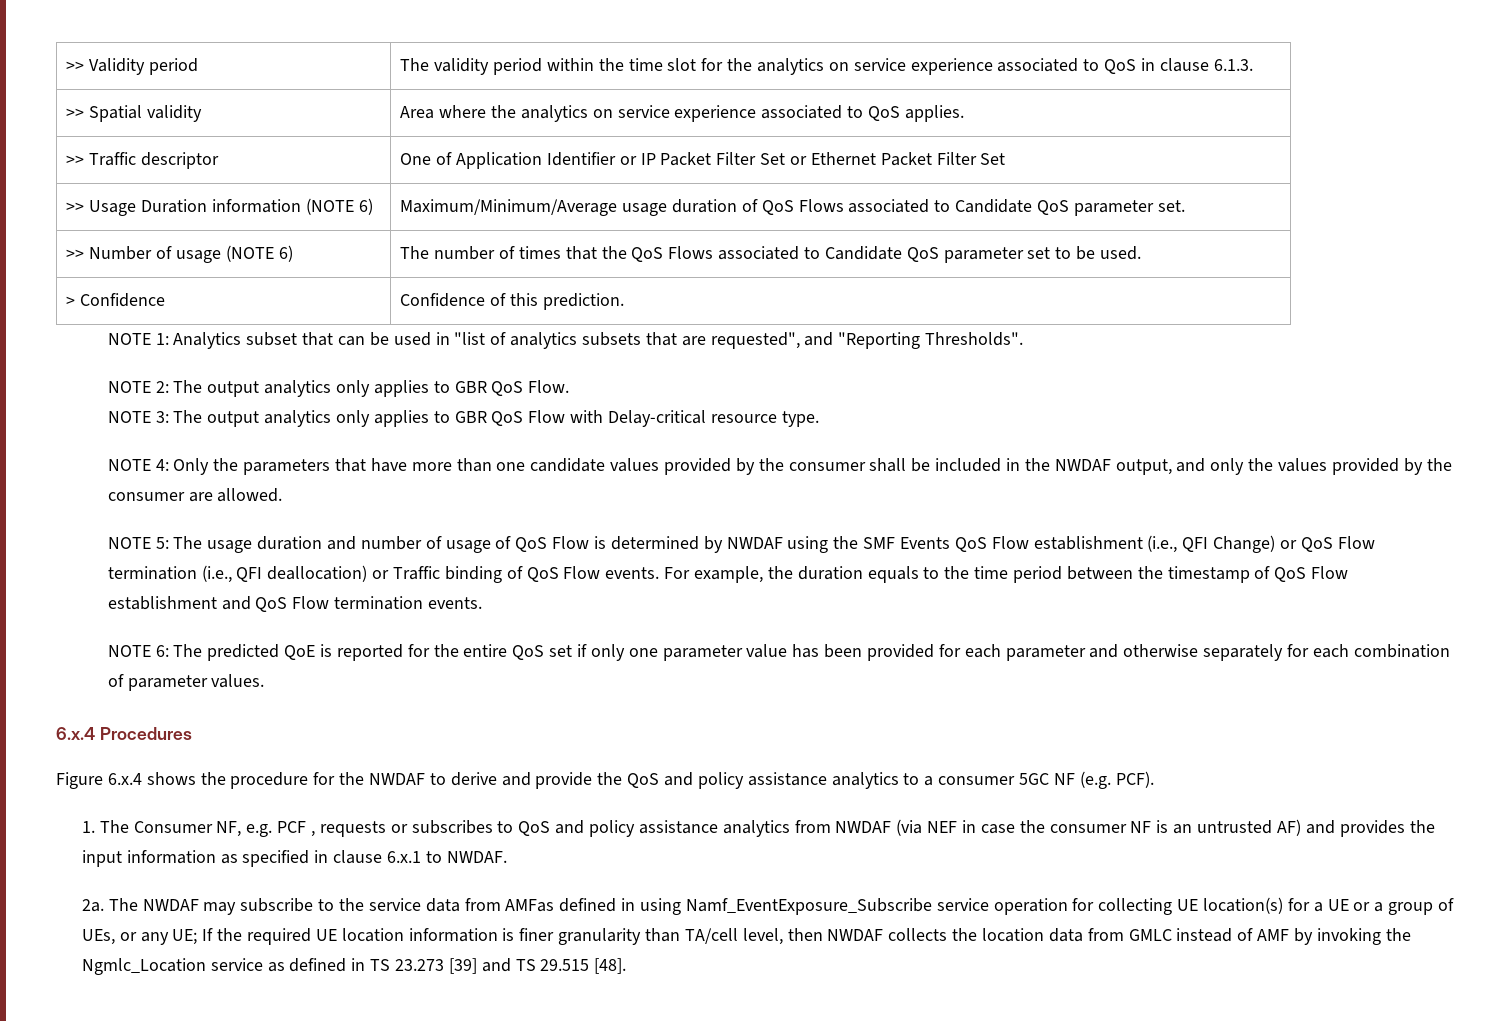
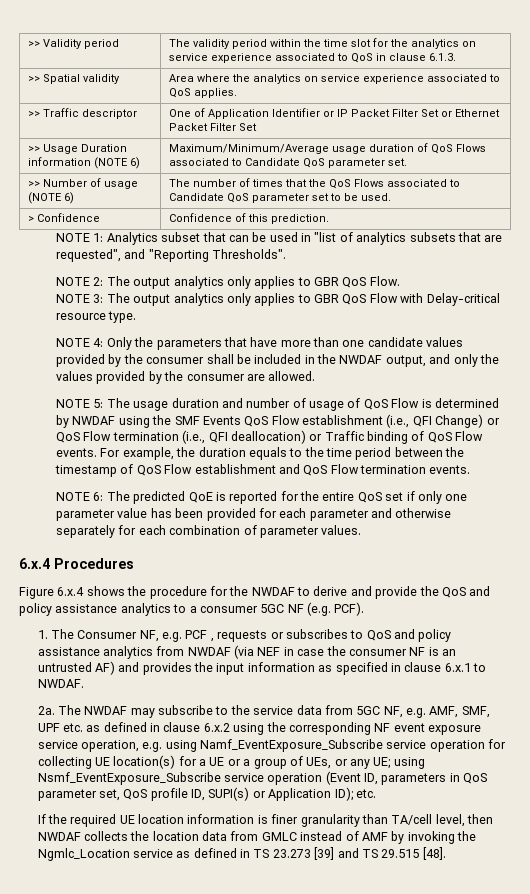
- The NWDAF may subscribe to the service data from AMFas defined in using Namf_EventExposure_Subscribe service operation for collecting UE location(s) for a UE or a group of UEs, or any UE; If the required UE location information is finer granularity than TA/cell level, then NWDAF collects the location data from GMLC instead of AMF by invoking the Ngmlc_Location service as defined in TS 23.273 [39] and TS 29.515 [48].
+ The NWDAF may subscribe to the service data from 5GC NF, e.g. AMF, SMF, UPF etc. as defined in clause 6.x.2 using the corresponding NF event exposure service operation, e.g. using Namf_EventExposure_Subscribe service operation for collecting UE location(s) for a UE or a group of UEs, or any UE; using Nsmf_EventExposure_Subscribe service operation (Event ID, parameters in QoS parameter set, QoS profile ID, SUPI(s) or Application ID); etc.
+ If the required UE location information is finer granularity than TA/cell level, then NWDAF collects the location data from GMLC instead of AMF by invoking the Ngmlc_Location service as defined in TS 23.273 [39] and TS 29.515 [48].

